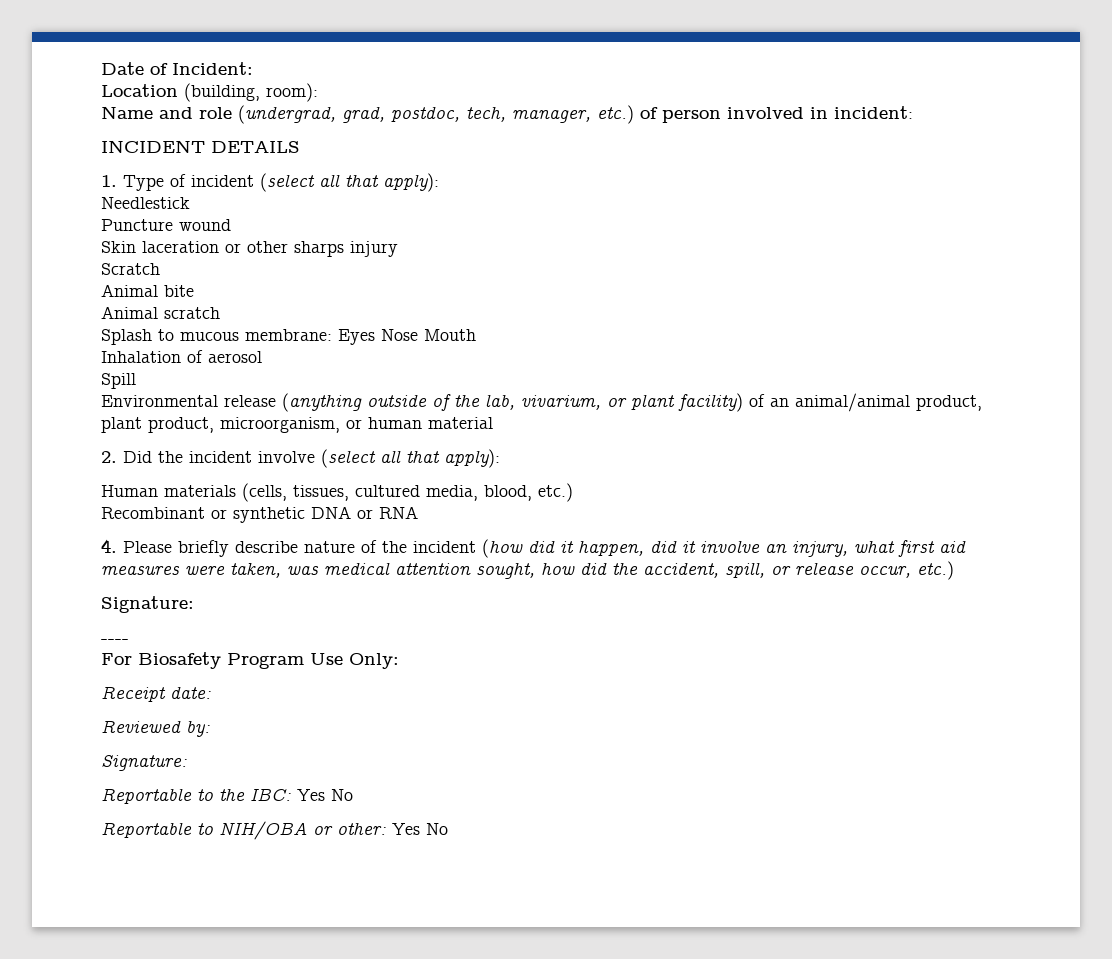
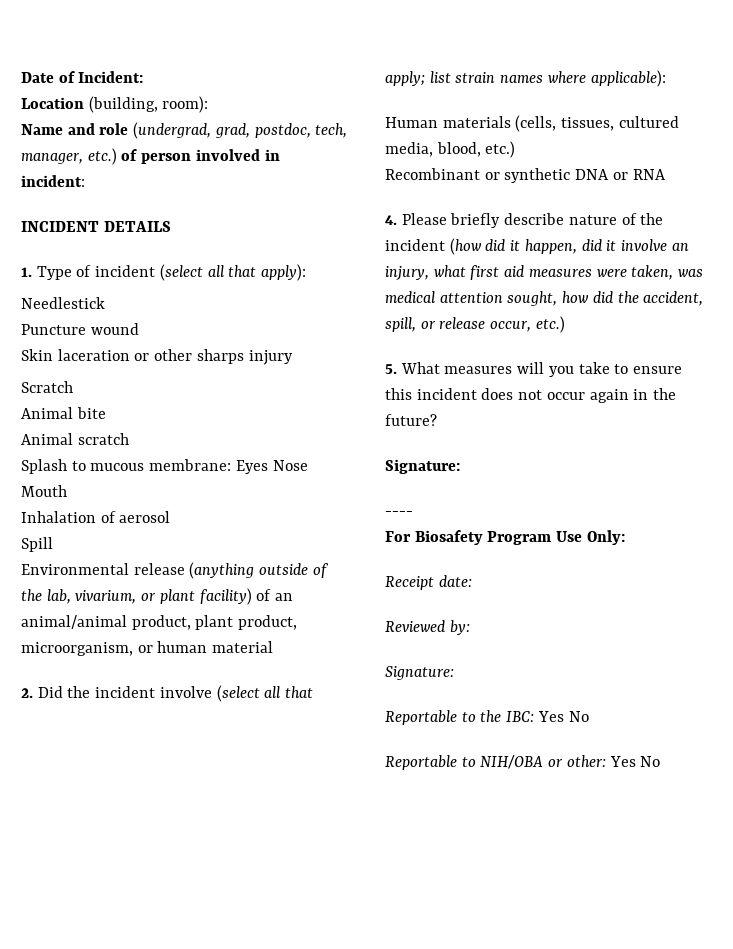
- 2. Did the incident involve (select all that apply):
+ 2. Did the incident involve (select all that apply; list strain names where applicable):
+ 5. What measures will you take to ensure this incident does not occur again in the future?

